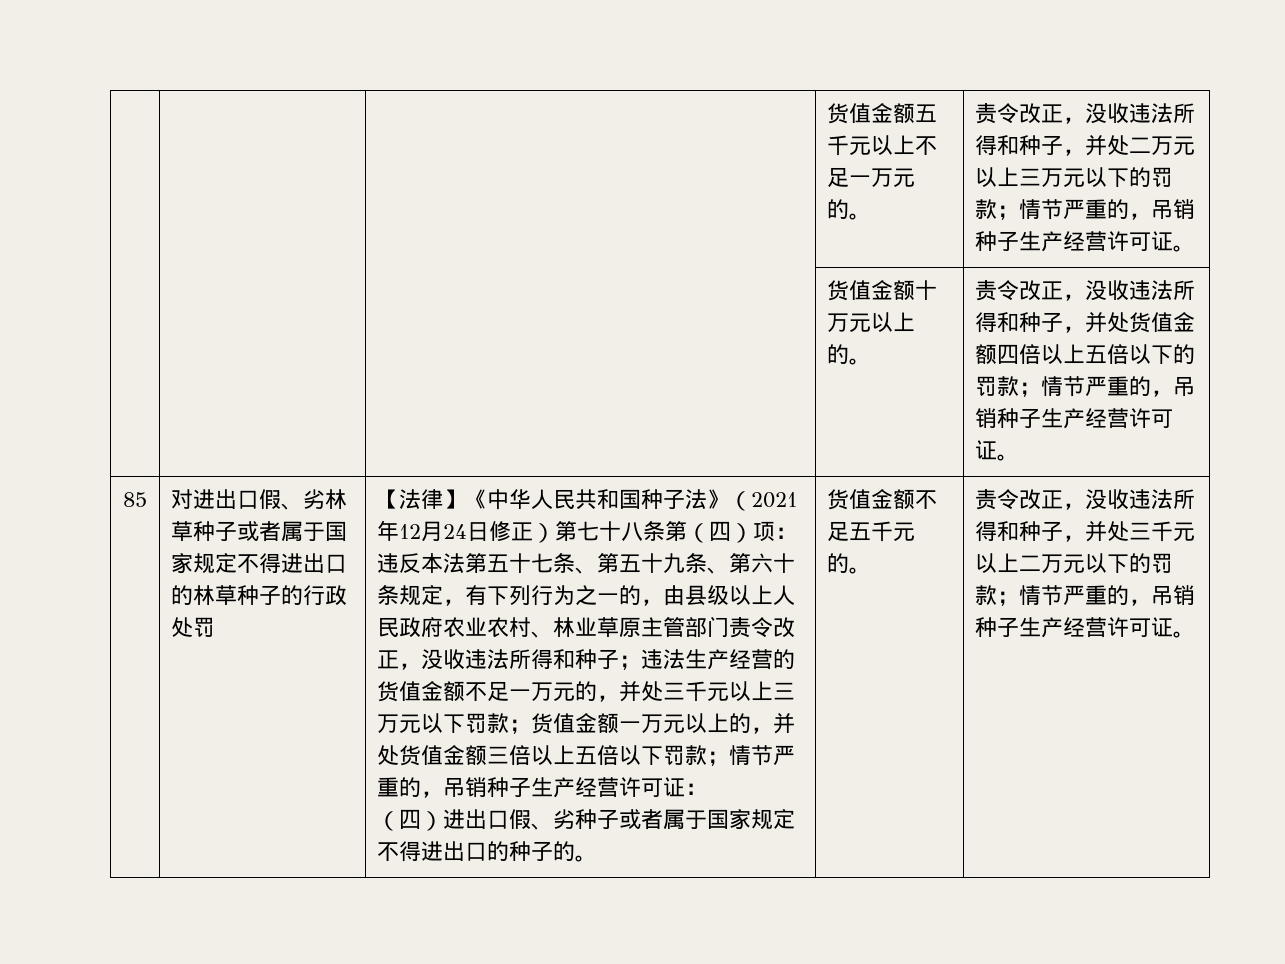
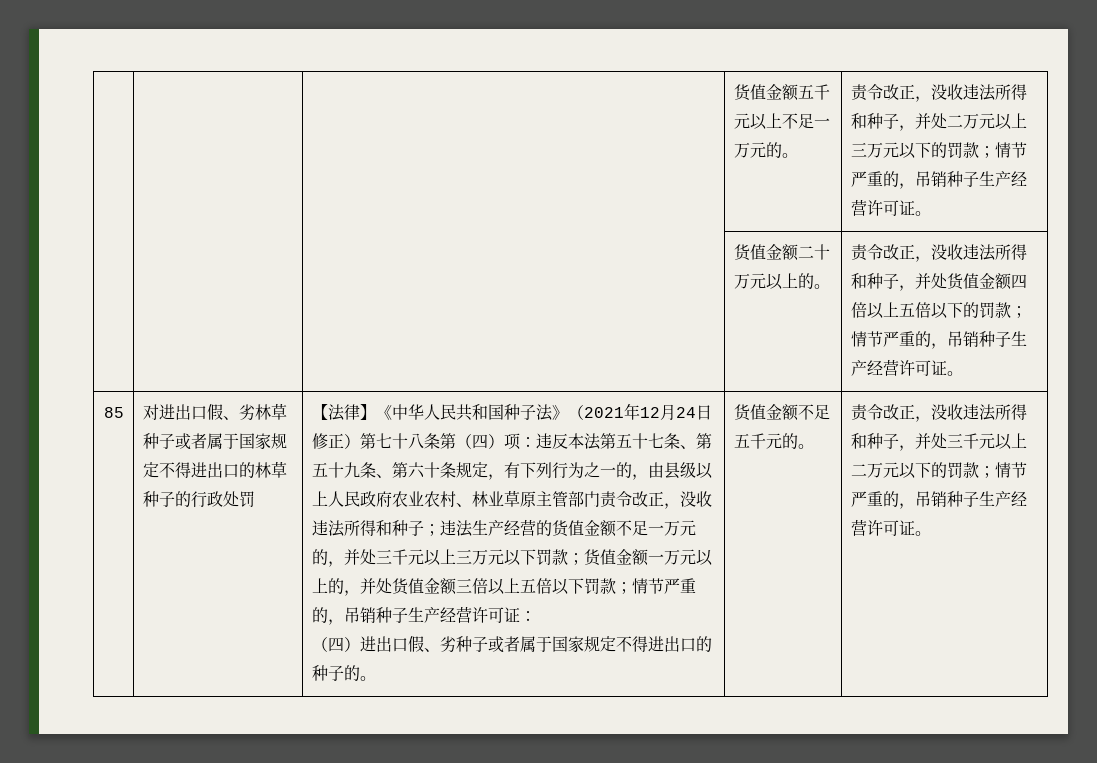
- | | | 货值金额十万元以上的。 | 责令改正，没收违法所得和种子，并处货值金额四倍以上五倍以下的罚款；情节严重的，吊销种子生产经营许可证。
+ | | | 货值金额二十万元以上的。 | 责令改正，没收违法所得和种子，并处货值金额四倍以上五倍以下的罚款；情节严重的，吊销种子生产经营许可证。

